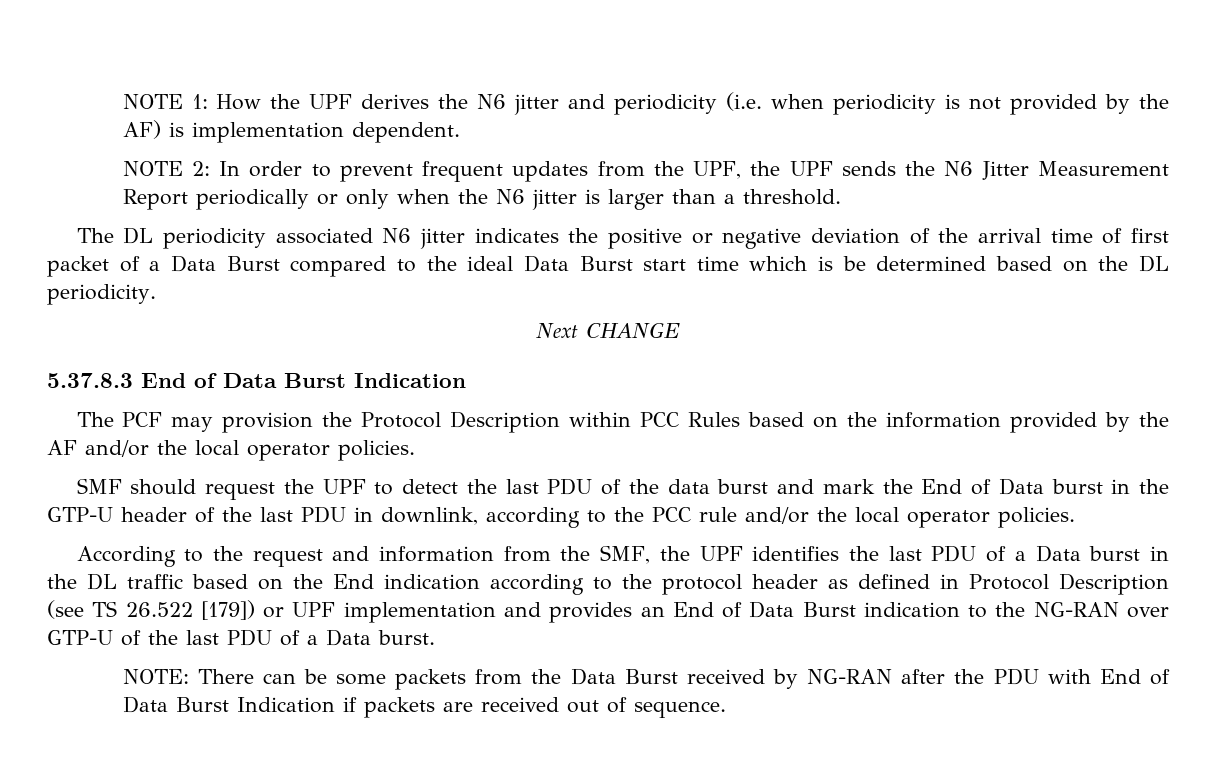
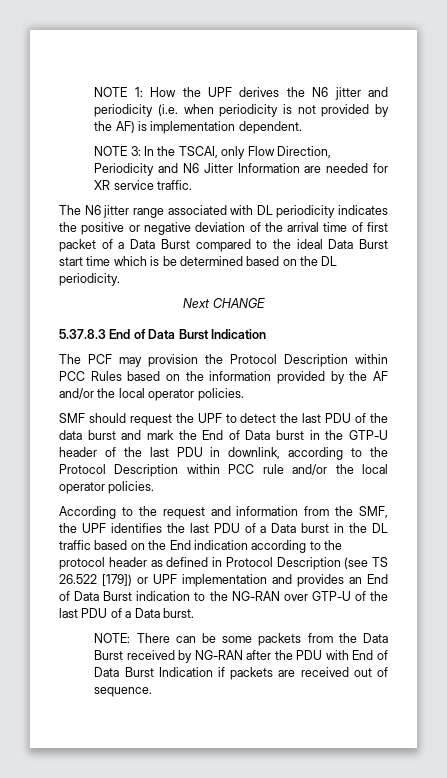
- NOTE 2: In order to prevent frequent updates from the UPF, the UPF sends the N6 Jitter Measurement Report periodically or only when the N6 jitter is larger than a threshold.
- The DL periodicity associated N6 jitter indicates the positive or negative deviation of the arrival time of first packet of a Data Burst compared to the ideal Data Burst start time which is be determined based on the DL periodicity.
+ NOTE 3: In the TSCAI, only Flow Direction, Periodicity and N6 Jitter Information are needed for XR service traffic.
+ The N6 jitter range associated with DL periodicity indicates the positive or negative deviation of the arrival time of first packet of a Data Burst compared to the ideal Data Burst start time which is be determined based on the DL periodicity.
- SMF should request the UPF to detect the last PDU of the data burst and mark the End of Data burst in the GTP-U header of the last PDU in downlink, according to the PCC rule and/or the local operator policies.
+ SMF should request the UPF to detect the last PDU of the data burst and mark the End of Data burst in the GTP-U header of the last PDU in downlink, according to the Protocol Description within PCC rule and/or the local operator policies.

